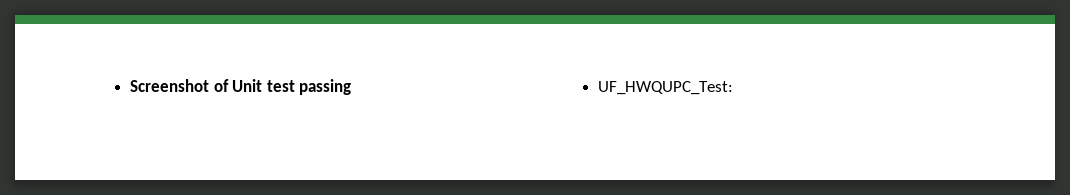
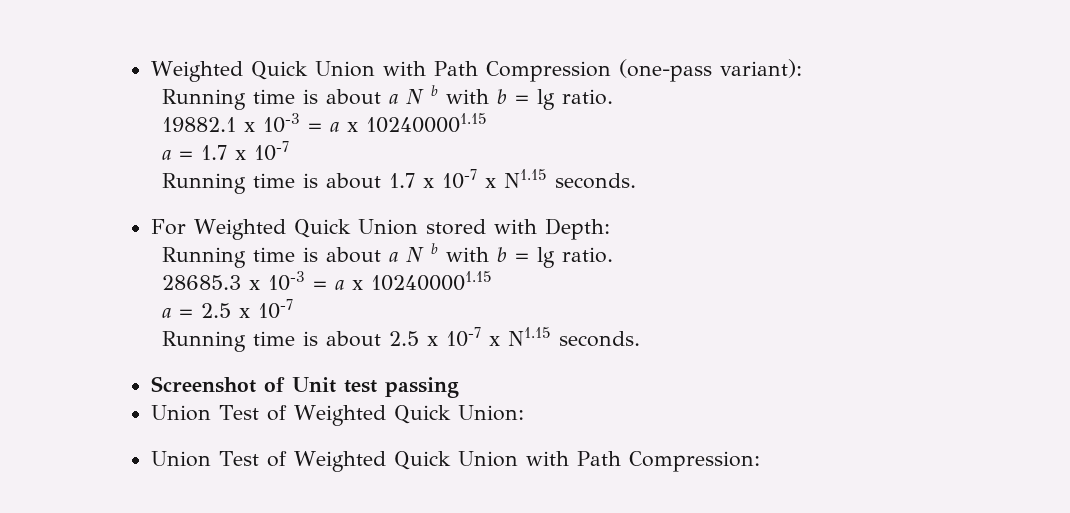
+ Weighted Quick Union with Path Compression (one-pass variant):
+ Running time is about a N b with b = lg ratio.
+ 19882.1 x 10-3 = a x 102400001.15
+ a = 1.7 x 10-7
+ Running time is about 1.7 x 10-7 x N1.15 seconds.
+ For Weighted Quick Union stored with Depth:
+ Running time is about a N b with b = lg ratio.
+ 28685.3 x 10-3 = a x 102400001.15
+ a = 2.5 x 10-7
+ Running time is about 2.5 x 10-7 x N1.15 seconds.
- UF_HWQUPC_Test:
+ Union Test of Weighted Quick Union:
+ Union Test of Weighted Quick Union with Path Compression:

